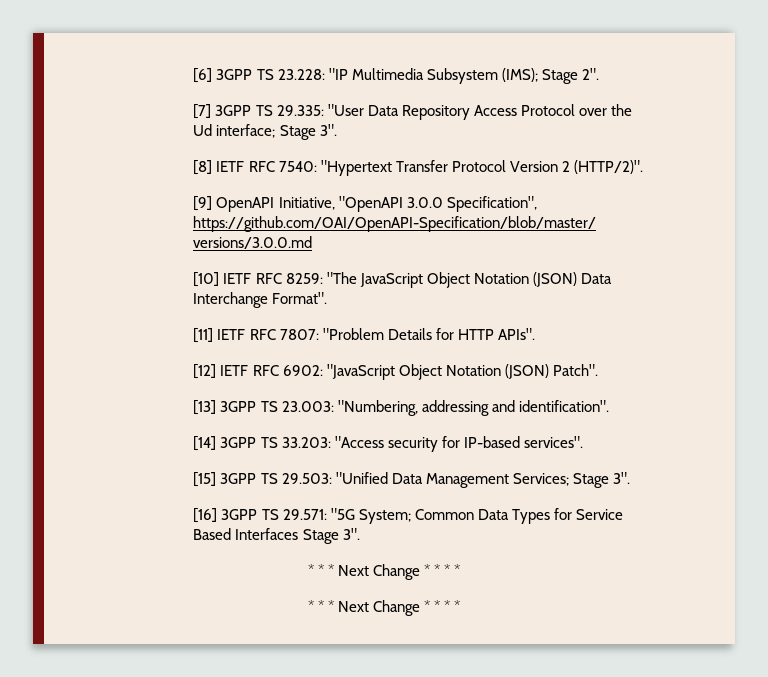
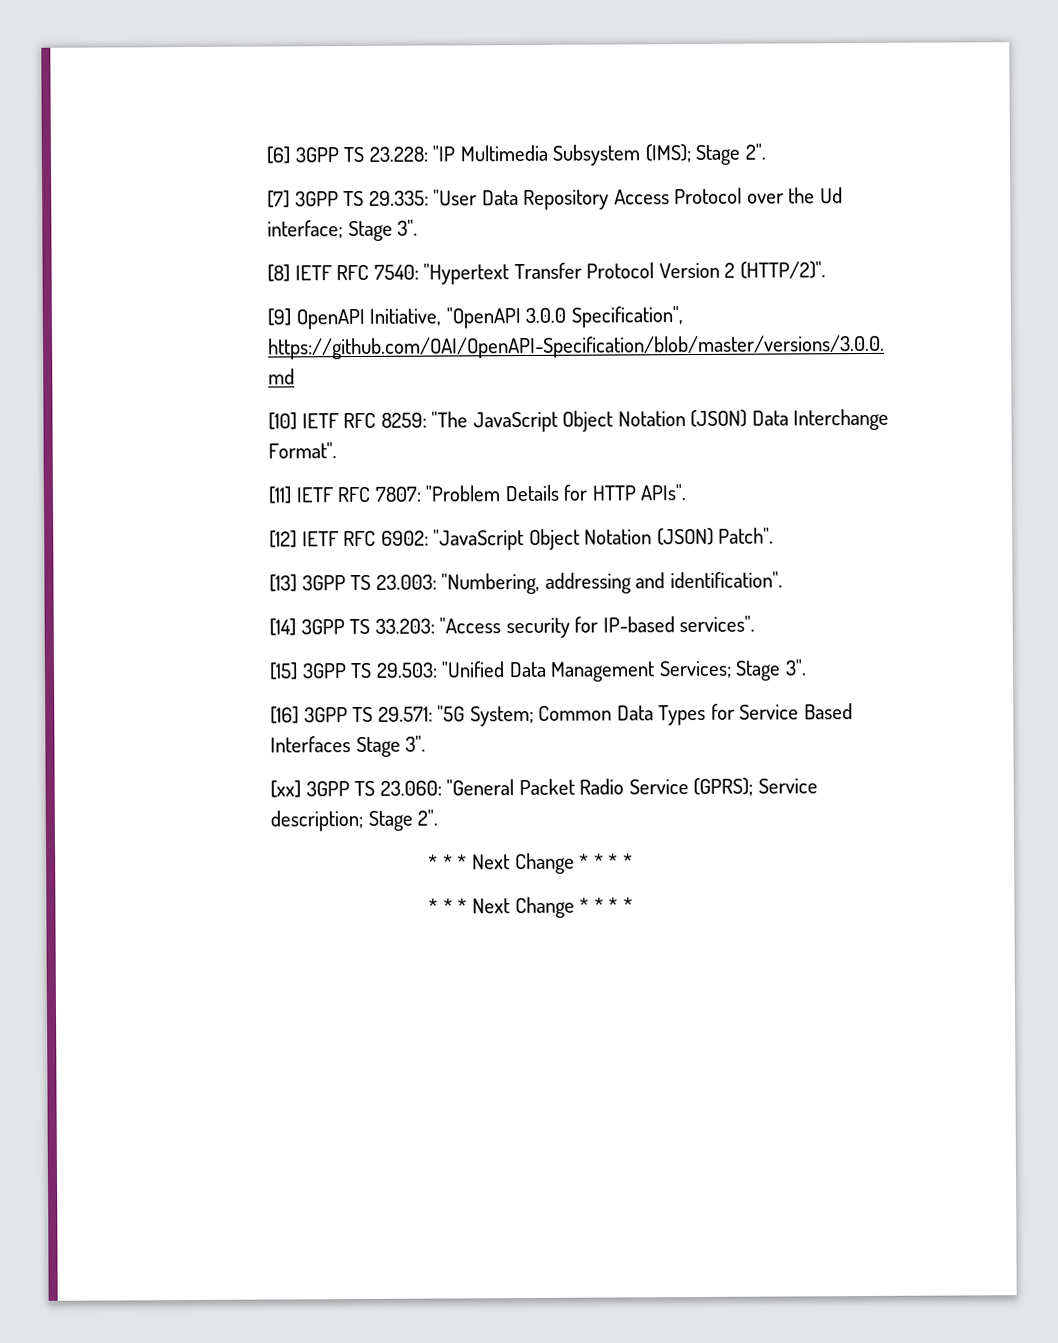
+ [xx] 3GPP TS 23.060: "General Packet Radio Service (GPRS); Service description; Stage 2".

